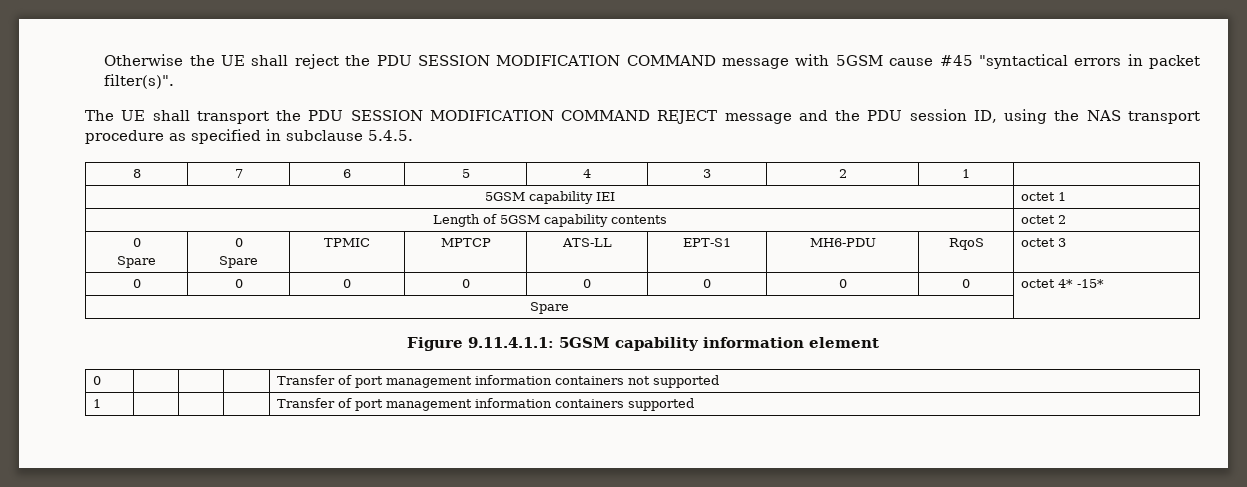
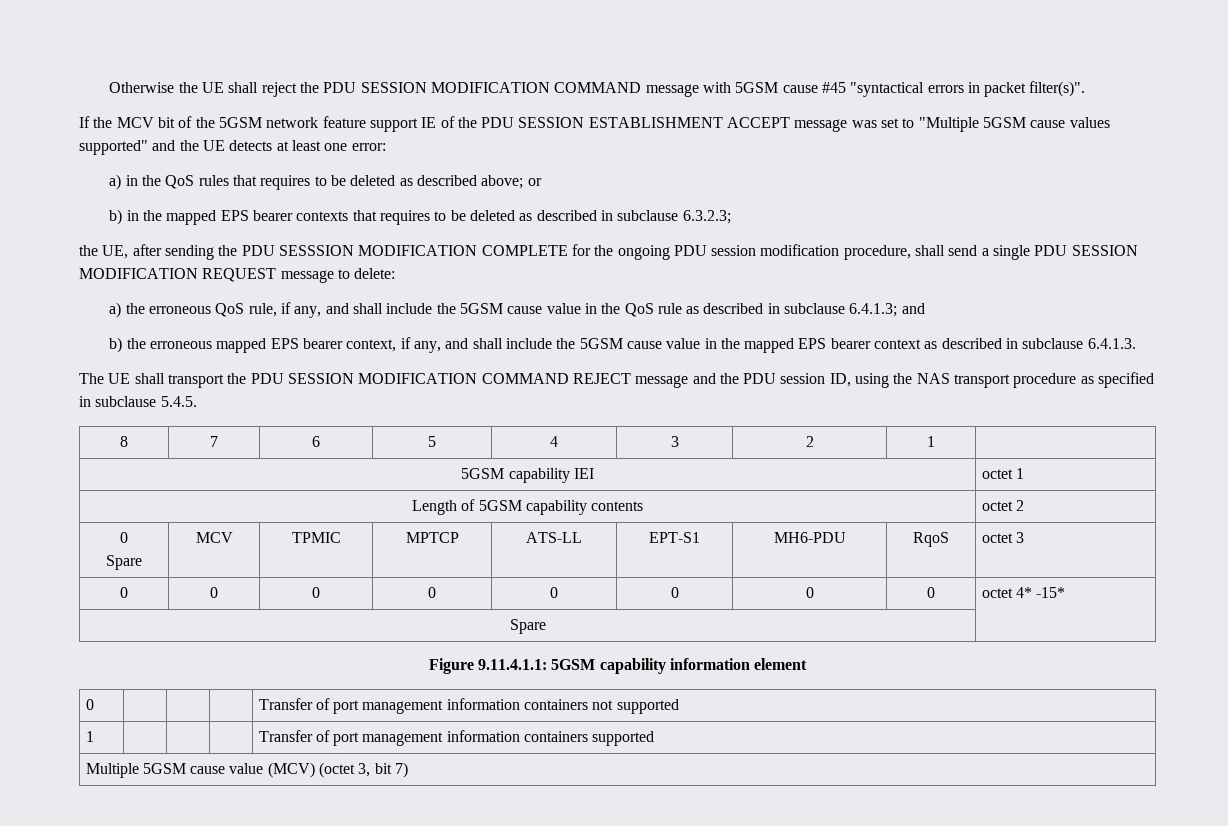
+ If the MCV bit of the 5GSM network feature support IE of the PDU SESSION ESTABLISHMENT ACCEPT message was set to "Multiple 5GSM cause values supported" and the UE detects at least one error:
+ a) in the QoS rules that requires to be deleted as described above; or
+ b) in the mapped EPS bearer contexts that requires to be deleted as described in subclause 6.3.2.3;
+ the UE, after sending the PDU SESSSION MODIFICATION COMPLETE for the ongoing PDU session modification procedure, shall send a single PDU SESSION MODIFICATION REQUEST message to delete:
+ a) the erroneous QoS rule, if any, and shall include the 5GSM cause value in the QoS rule as described in subclause 6.4.1.3; and
+ b) the erroneous mapped EPS bearer context, if any, and shall include the 5GSM cause value in the mapped EPS bearer context as described in subclause 6.4.1.3.
  Length of 5GSM capability contents | octet 2
  0
- Spare | 0
- Spare | TPMIC | MPTCP | ATS-LL | EPT-S1 | MH6-PDU | RqoS | octet 3
+ Spare | MCV | TPMIC | MPTCP | ATS-LL | EPT-S1 | MH6-PDU | RqoS | octet 3
+ Multiple 5GSM cause value (MCV) (octet 3, bit 7)

